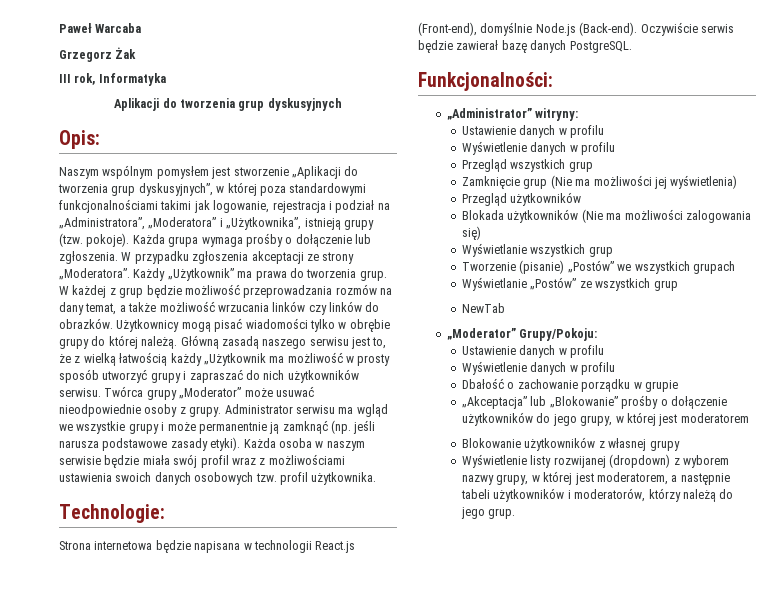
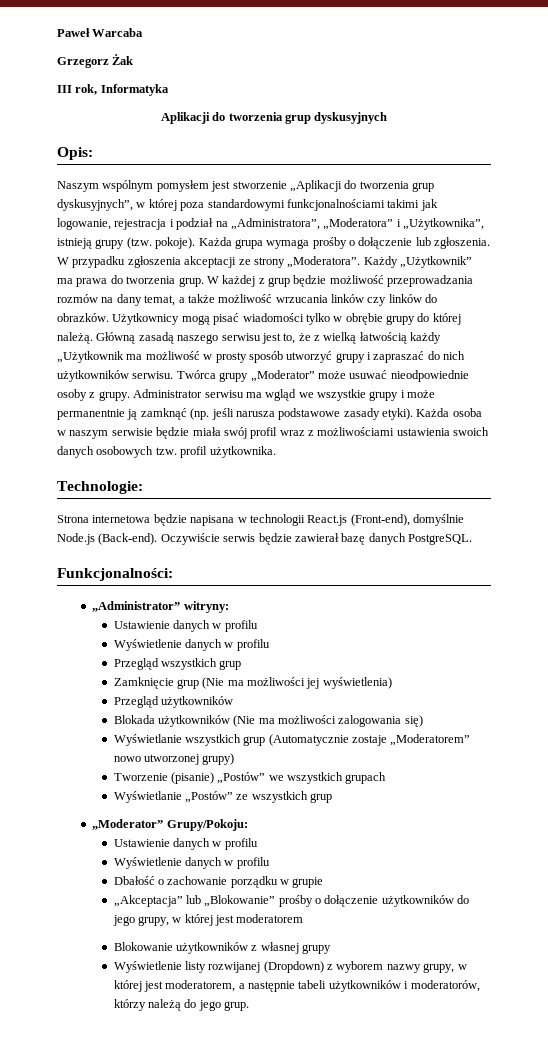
- Wyświetlanie wszystkich grup
+ Wyświetlanie wszystkich grup (Automatycznie zostaje „Moderatorem” nowo utworzonej grupy)
- NewTab
- Wyświetlenie listy rozwijanej (dropdown) z wyborem nazwy grupy, w której jest moderatorem, a następnie tabeli użytkowników i moderatorów, którzy należą do jego grup.
+ Wyświetlenie listy rozwijanej (Dropdown) z wyborem nazwy grupy, w której jest moderatorem, a następnie tabeli użytkowników i moderatorów, którzy należą do jego grup.

